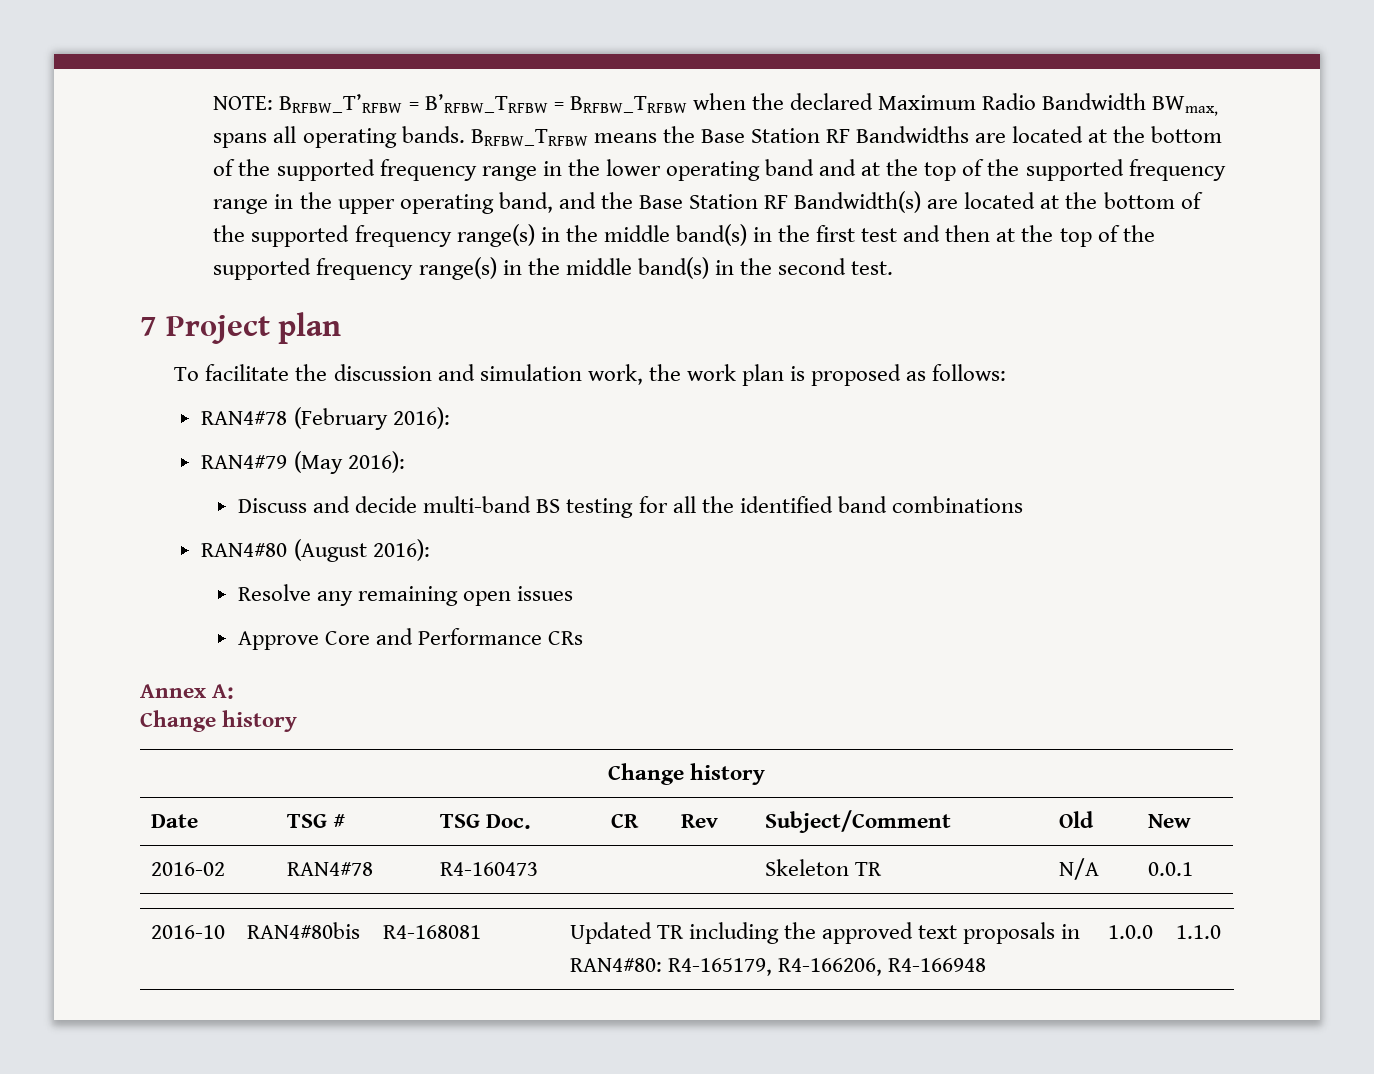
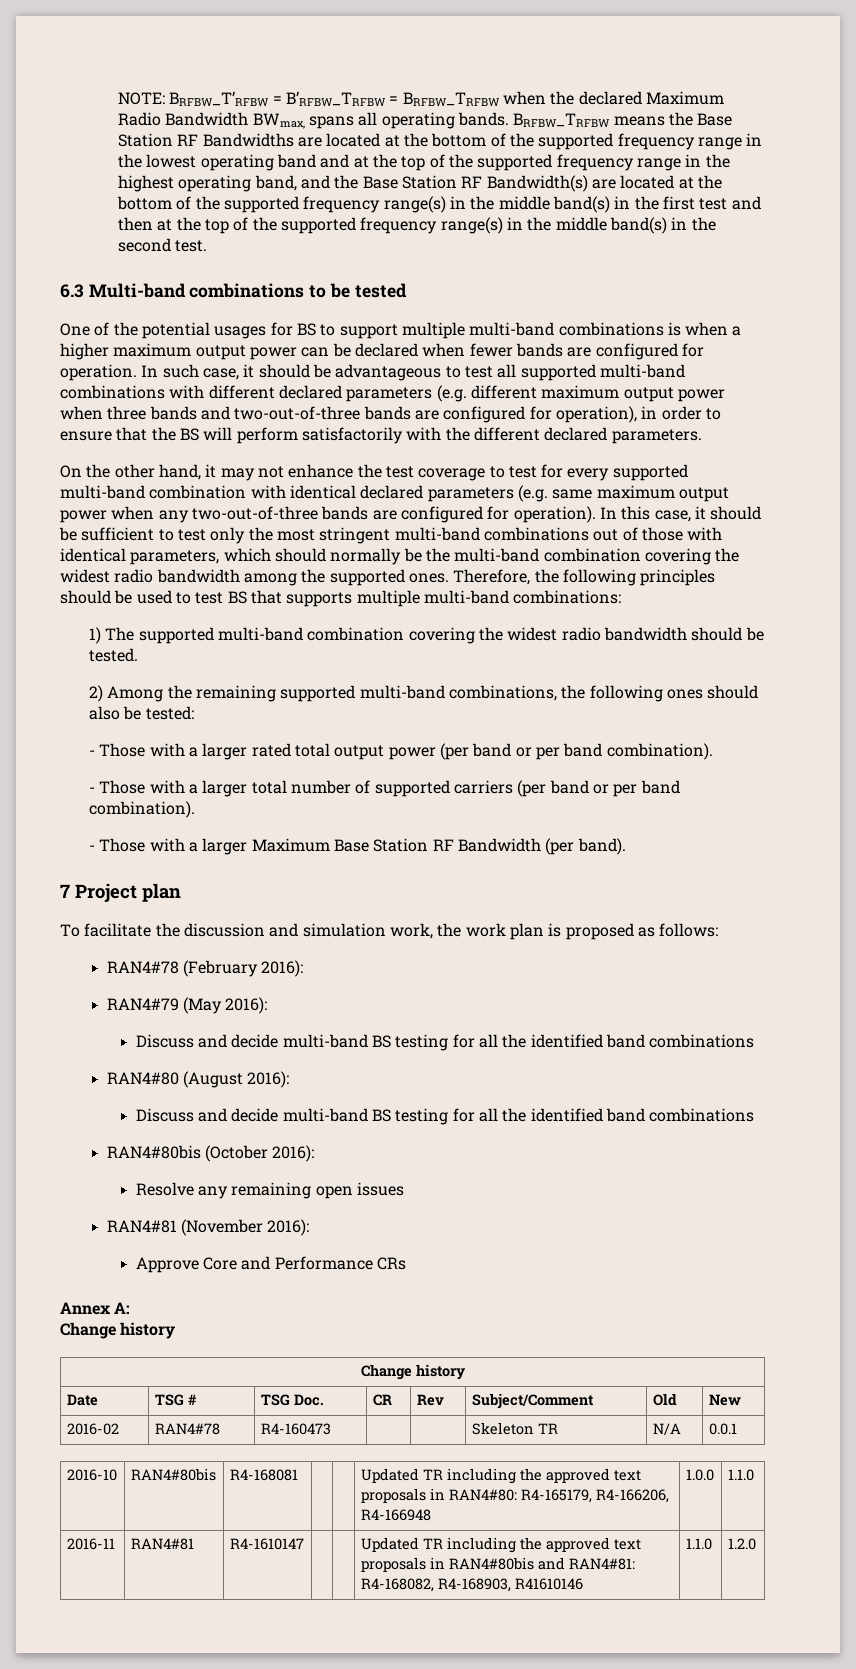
- BRFBW_TRFBW means the Base Station RF Bandwidths are located at the bottom of the supported frequency range in the lower operating band and at the top of the supported frequency range in the upper operating band, and the Base Station RF Bandwidth(s) are located at the bottom of the supported frequency range(s) in the middle band(s) in the first test and then at the top of the supported frequency range(s) in the middle band(s) in the second test.
+ BRFBW_TRFBW means the Base Station RF Bandwidths are located at the bottom of the supported frequency range in the lowest operating band and at the top of the supported frequency range in the highest operating band, and the Base Station RF Bandwidth(s) are located at the bottom of the supported frequency range(s) in the middle band(s) in the first test and then at the top of the supported frequency range(s) in the middle band(s) in the second test.
+ 6.3 Multi-band combinations to be tested
+ One of the potential usages for BS to support multiple multi-band combinations is when a higher maximum output power can be declared when fewer bands are configured for operation. In such case, it should be advantageous to test all supported multi-band combinations with different declared parameters (e.g. different maximum output power when three bands and two-out-of-three bands are configured for operation), in order to ensure that the BS will perform satisfactorily with the different declared parameters.
+ On the other hand, it may not enhance the test coverage to test for every supported multi-band combination with identical declared parameters (e.g. same maximum output power when any two-out-of-three bands are configured for operation). In this case, it should be sufficient to test only the most stringent multi-band combinations out of those with identical parameters, which should normally be the multi-band combination covering the widest radio bandwidth among the supported ones. Therefore, the following principles should be used to test BS that supports multiple multi-band combinations:
+ 1) The supported multi-band combination covering the widest radio bandwidth should be tested.
+ 2) Among the remaining supported multi-band combinations, the following ones should also be tested:
+ - Those with a larger rated total output power (per band or per band combination).
+ - Those with a larger total number of supported carriers (per band or per band combination).
+ - Those with a larger Maximum Base Station RF Bandwidth (per band).
  RAN4#80 (August 2016):
+ Discuss and decide multi-band BS testing for all the identified band combinations
+ RAN4#80bis (October 2016):
+ RAN4#81 (November 2016):
+ 2016-11 | RAN4#81 | R4-1610147 | | | Updated TR including the approved text proposals in RAN4#80bis and RAN4#81: R4-168082, R4-168903, R41610146 | 1.1.0 | 1.2.0

